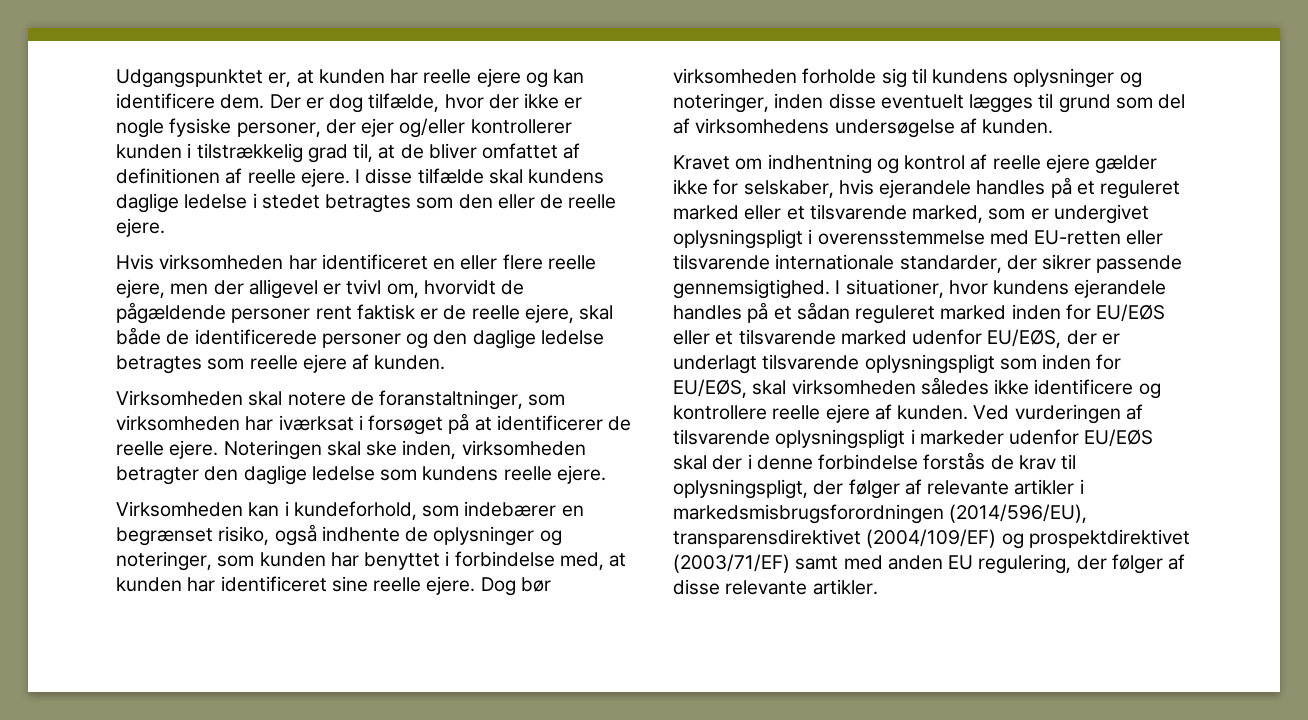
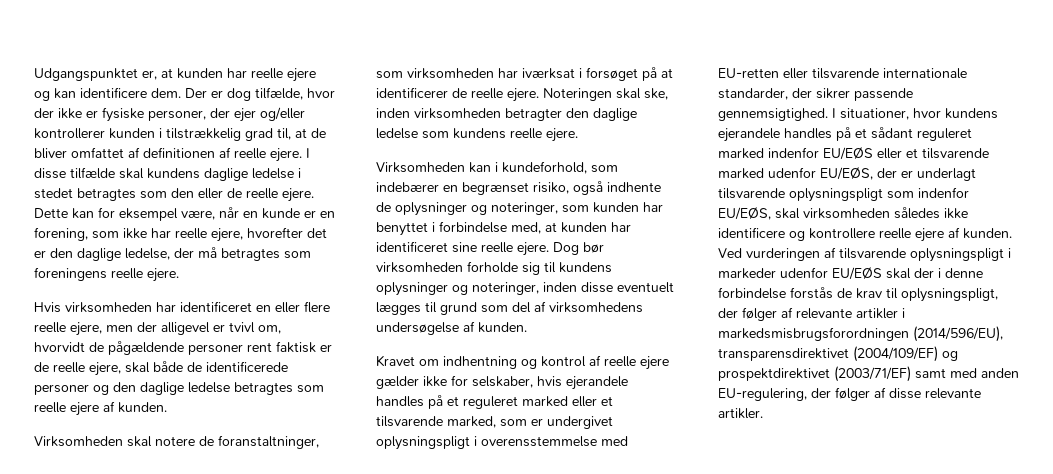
- Der er dog tilfælde, hvor der ikke er nogle fysiske personer, der ejer og/eller kontrollerer kunden i tilstrækkelig grad til, at de bliver omfattet af definitionen af reelle ejere.
+ Der er dog tilfælde, hvor der ikke er fysiske personer, der ejer og/eller kontrollerer kunden i tilstrækkelig grad til, at de bliver omfattet af definitionen af reelle ejere.
+ Dette kan for eksempel være, når en kunde er en forening, som ikke har reelle ejere, hvorefter det er den daglige ledelse, der må betragtes som foreningens reelle ejere.
- Noteringen skal ske inden, virksomheden betragter den daglige ledelse som kundens reelle ejere.
+ Noteringen skal ske, inden virksomheden betragter den daglige ledelse som kundens reelle ejere.
- I situationer, hvor kundens ejerandele handles på et sådan reguleret marked inden for EU/EØS eller et tilsvarende marked udenfor EU/EØS, der er underlagt tilsvarende oplysningspligt som inden for EU/EØS, skal virksomheden således ikke identificere og kontrollere reelle ejere af kunden.
+ I situationer, hvor kundens ejerandele handles på et sådant reguleret marked indenfor EU/EØS eller et tilsvarende marked udenfor EU/EØS, der er underlagt tilsvarende oplysningspligt som indenfor EU/EØS, skal virksomheden således ikke identificere og kontrollere reelle ejere af kunden.
- Ved vurderingen af tilsvarende oplysningspligt i markeder udenfor EU/EØS skal der i denne forbindelse forstås de krav til oplysningspligt, der følger af relevante artikler i markedsmisbrugsforordningen (2014/596/EU), transparensdirektivet (2004/109/EF) og prospektdirektivet (2003/71/EF) samt med anden EU regulering, der følger af disse relevante artikler.
+ Ved vurderingen af tilsvarende oplysningspligt i markeder udenfor EU/EØS skal der i denne forbindelse forstås de krav til oplysningspligt, der følger af relevante artikler i markedsmisbrugsforordningen (2014/596/EU), transparensdirektivet (2004/109/EF) og prospektdirektivet (2003/71/EF) samt med anden EU-regulering, der følger af disse relevante artikler.

